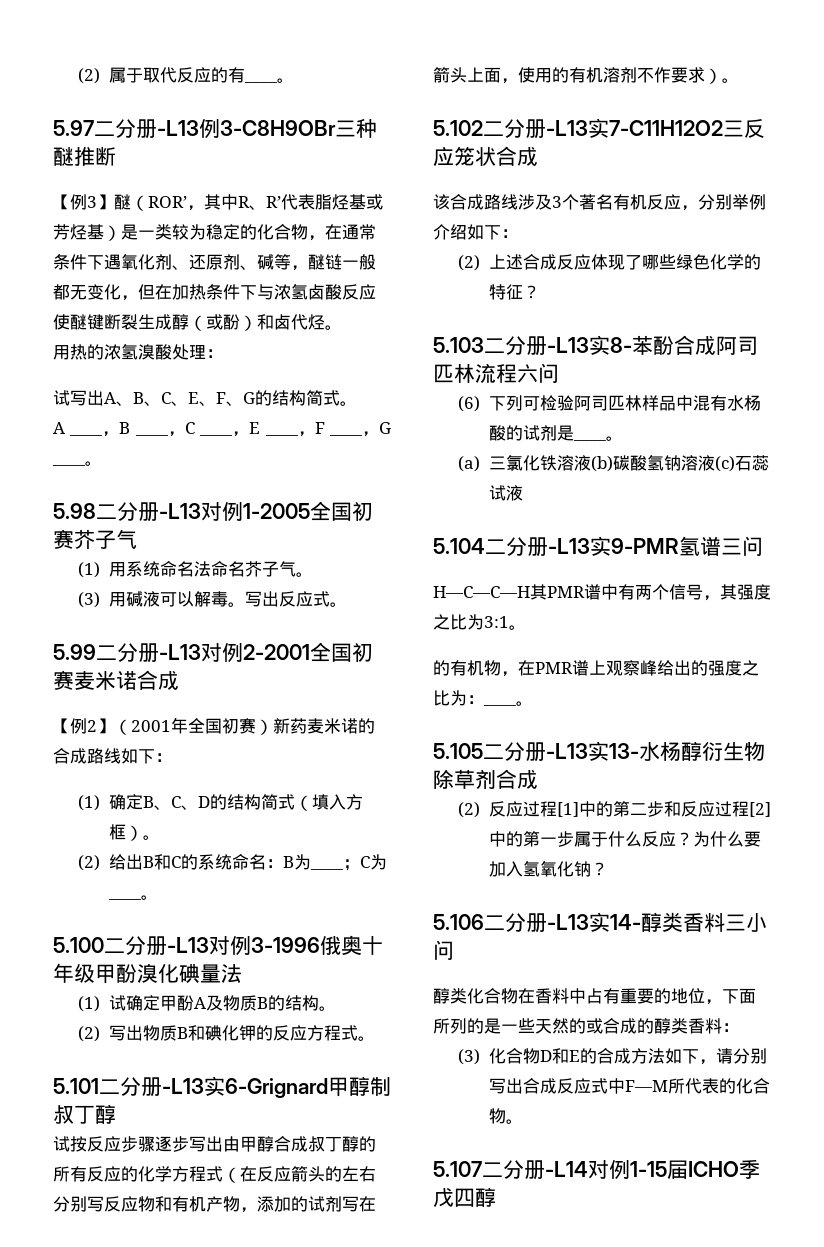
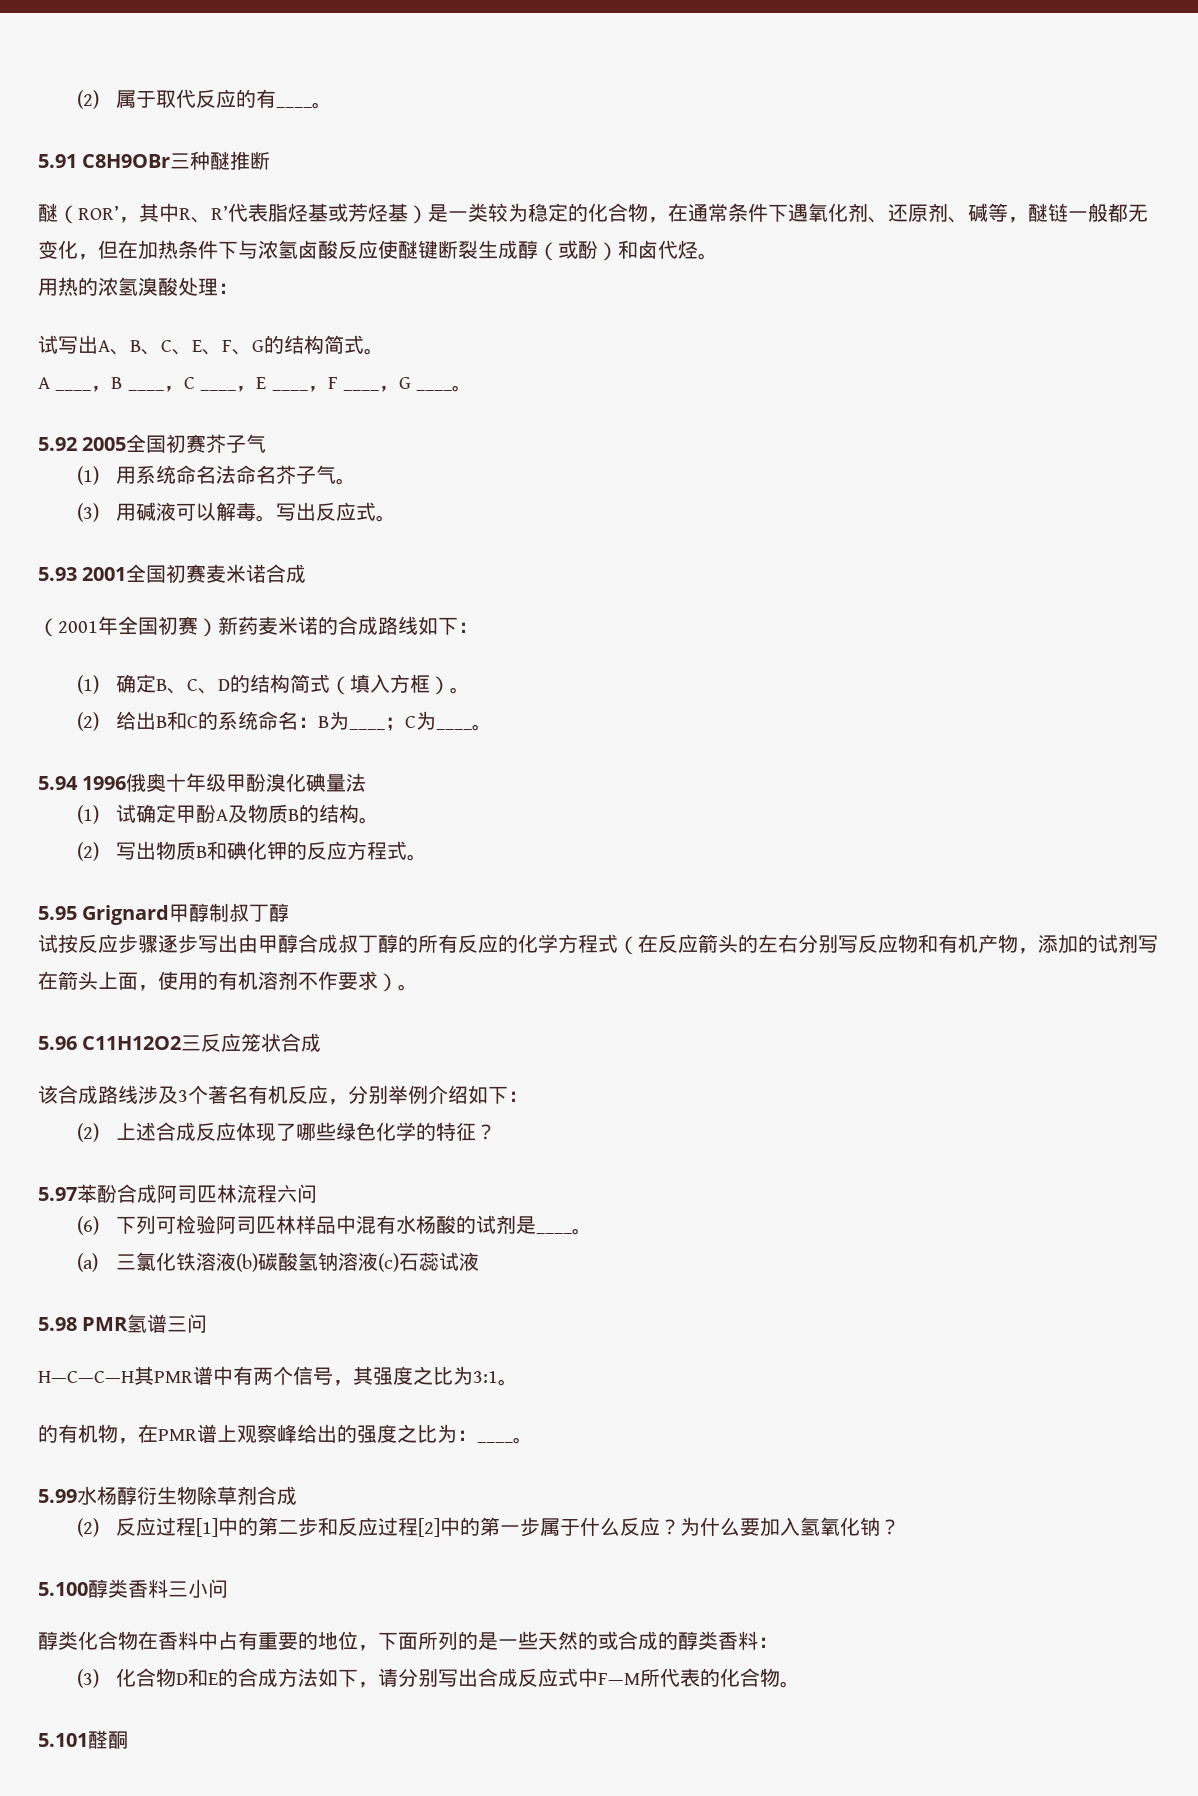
- 5.97二分册-L13例3-C8H9OBr三种醚推断
+ 5.91 C8H9OBr三种醚推断
- 【例3】醚（ROR’，其中R、R’代表脂烃基或芳烃基）是一类较为稳定的化合物，在通常条件下遇氧化剂、还原剂、碱等，醚链一般都无变化，但在加热条件下与浓氢卤酸反应使醚键断裂生成醇（或酚）和卤代烃。
+ 醚（ROR’，其中R、R’代表脂烃基或芳烃基）是一类较为稳定的化合物，在通常条件下遇氧化剂、还原剂、碱等，醚链一般都无变化，但在加热条件下与浓氢卤酸反应使醚键断裂生成醇（或酚）和卤代烃。
- 5.98二分册-L13对例1-2005全国初赛芥子气
+ 5.92 2005全国初赛芥子气
- 5.99二分册-L13对例2-2001全国初赛麦米诺合成
+ 5.93 2001全国初赛麦米诺合成
- 【例2】（2001年全国初赛）新药麦米诺的合成路线如下：
+ （2001年全国初赛）新药麦米诺的合成路线如下：
- 5.100二分册-L13对例3-1996俄奥十年级甲酚溴化碘量法
+ 5.94 1996俄奥十年级甲酚溴化碘量法
- 5.101二分册-L13实6-Grignard甲醇制叔丁醇
+ 5.95 Grignard甲醇制叔丁醇
- 5.102二分册-L13实7-C11H12O2三反应笼状合成
+ 5.96 C11H12O2三反应笼状合成
- 5.103二分册-L13实8-苯酚合成阿司匹林流程六问
+ 5.97苯酚合成阿司匹林流程六问
- 5.104二分册-L13实9-PMR氢谱三问
+ 5.98 PMR氢谱三问
- 5.105二分册-L13实13-水杨醇衍生物除草剂合成
+ 5.99水杨醇衍生物除草剂合成
- 5.106二分册-L13实14-醇类香料三小问
+ 5.100醇类香料三小问
- 5.107二分册-L14对例1-15届ICHO季戊四醇
+ 5.101醛酮

